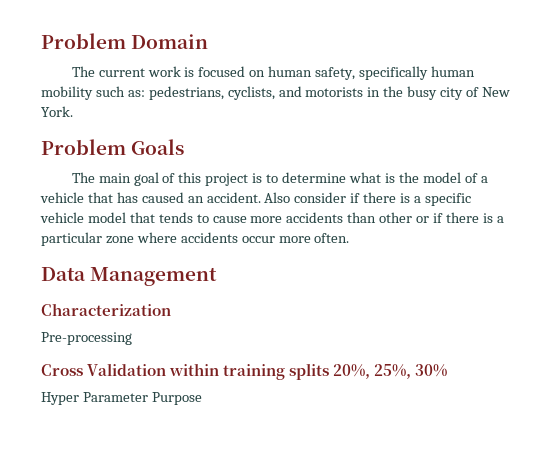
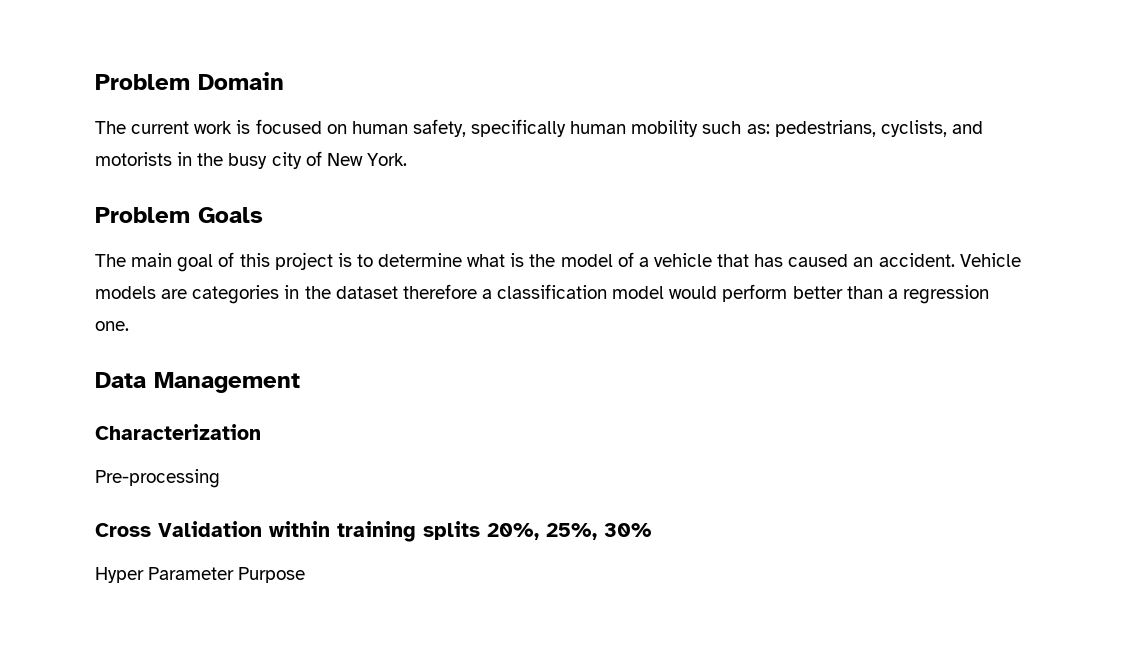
- Also consider if there is a specific vehicle model that tends to cause more accidents than other or if there is a particular zone where accidents occur more often.
+ Vehicle models are categories in the dataset therefore a classification model would perform better than a regression one.

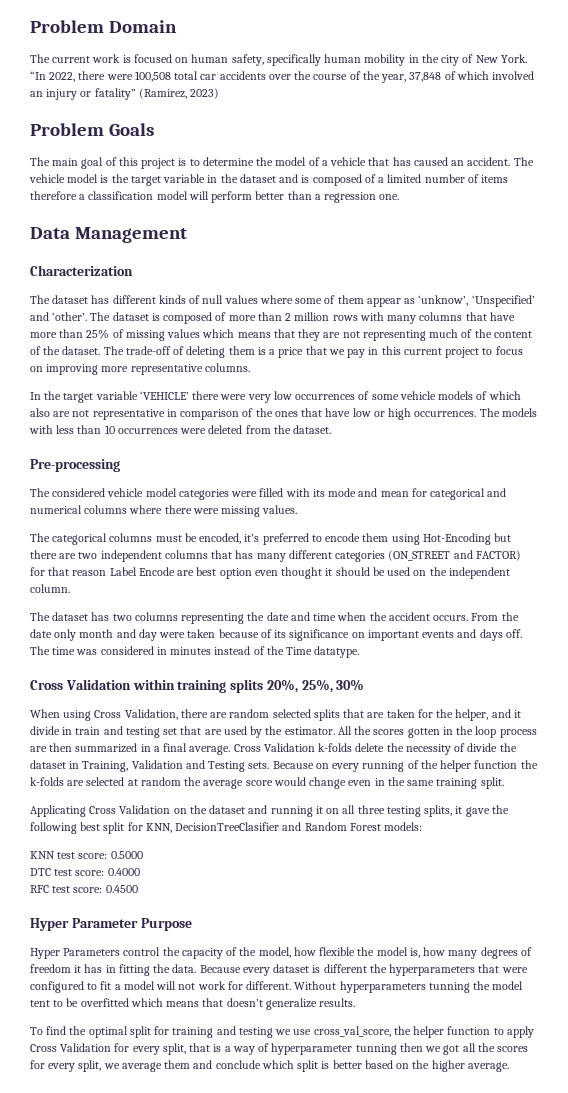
- The current work is focused on human safety, specifically human mobility such as: pedestrians, cyclists, and motorists in the busy city of New York.
+ The current work is focused on human safety, specifically human mobility in the city of New York. “In 2022, there were 100,508 total car accidents over the course of the year, 37,848 of which involved an injury or fatality” (Ramirez, 2023)
- The main goal of this project is to determine what is the model of a vehicle that has caused an accident.
+ The main goal of this project is to determine the model of a vehicle that has caused an accident.
- Vehicle models are categories in the dataset therefore a classification model would perform better than a regression one.
+ The vehicle model is the target variable in the dataset and is composed of a limited number of items therefore a classification model will perform better than a regression one.
+ The dataset has different kinds of null values where some of them appear as ‘unknow’, ‘Unspecified’ and ‘other’. The dataset is composed of more than 2 million rows with many columns that have more than 25% of missing values which means that they are not representing much of the content of the dataset. The trade-off of deleting them is a price that we pay in this current project to focus on improving more representative columns.
+ In the target variable ‘VEHICLE’ there were very low occurrences of some vehicle models of which also are not representative in comparison of the ones that have low or high occurrences. The models with less than 10 occurrences were deleted from the dataset.
  Pre-processing
+ The considered vehicle model categories were filled with its mode and mean for categorical and numerical columns where there were missing values.
+ The categorical columns must be encoded, it’s preferred to encode them using Hot-Encoding but there are two independent columns that has many different categories (ON_STREET and FACTOR) for that reason Label Encode are best option even thought it should be used on the independent column.
+ The dataset has two columns representing the date and time when the accident occurs. From the date only month and day were taken because of its significance on important events and days off. The time was considered in minutes instead of the Time datatype.
+ When using Cross Validation, there are random selected splits that are taken for the helper, and it divide in train and testing set that are used by the estimator. All the scores gotten in the loop process are then summarized in a final average. Cross Validation k-folds delete the necessity of divide the dataset in Training, Validation and Testing sets. Because on every running of the helper function the k-folds are selected at random the average score would change even in the same training split.
+ Applicating Cross Validation on the dataset and running it on all three testing splits, it gave the following best split for KNN, DecisionTreeClasifier and Random Forest models:
+ KNN test score: 0.5000
+ DTC test score: 0.4000
+ RFC test score: 0.4500
  Hyper Parameter Purpose
+ Hyper Parameters control the capacity of the model, how flexible the model is, how many degrees of freedom it has in fitting the data. Because every dataset is different the hyperparameters that were configured to fit a model will not work for different. Without hyperparameters tunning the model tent to be overfitted which means that doesn’t generalize results.
+ To find the optimal split for training and testing we use cross_val_score, the helper function to apply Cross Validation for every split, that is a way of hyperparameter tunning then we got all the scores for every split, we average them and conclude which split is better based on the higher average.

